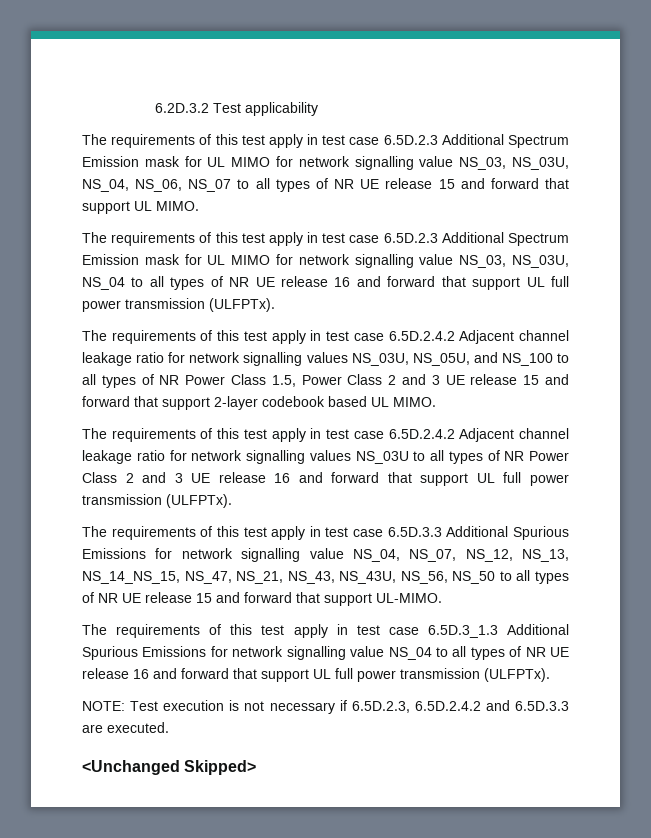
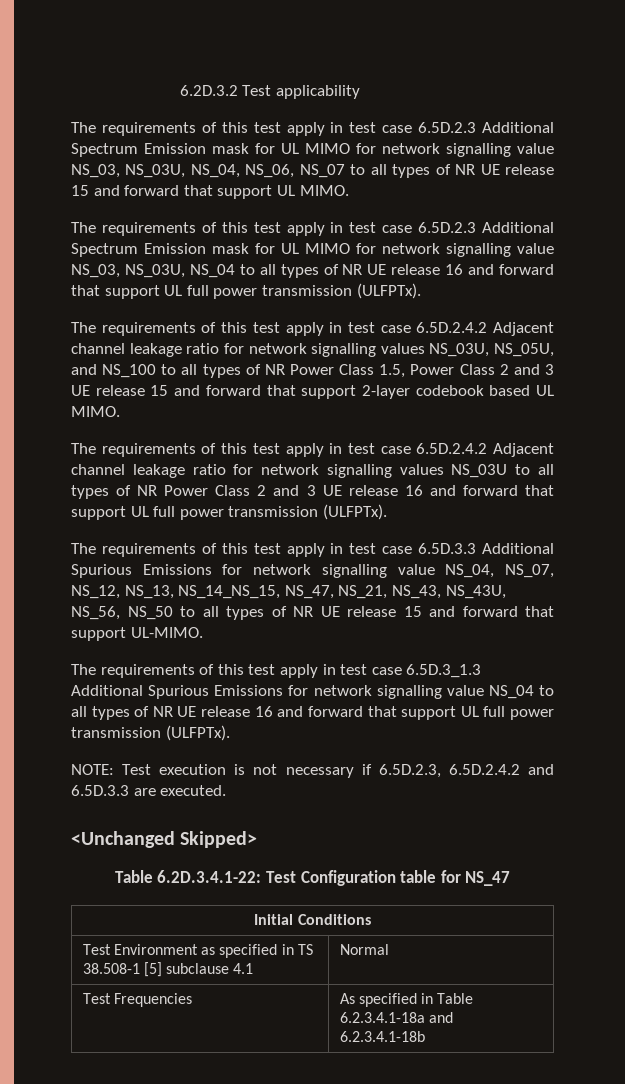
+ Table 6.2D.3.4.1-22: Test Configuration table for NS_47
+ Initial Conditions
+ Test Environment as specified in TS 38.508-1 [5] subclause 4.1 | Normal
+ Test Frequencies | As specified in Table 6.2.3.4.1-18a and 6.2.3.4.1-18b

